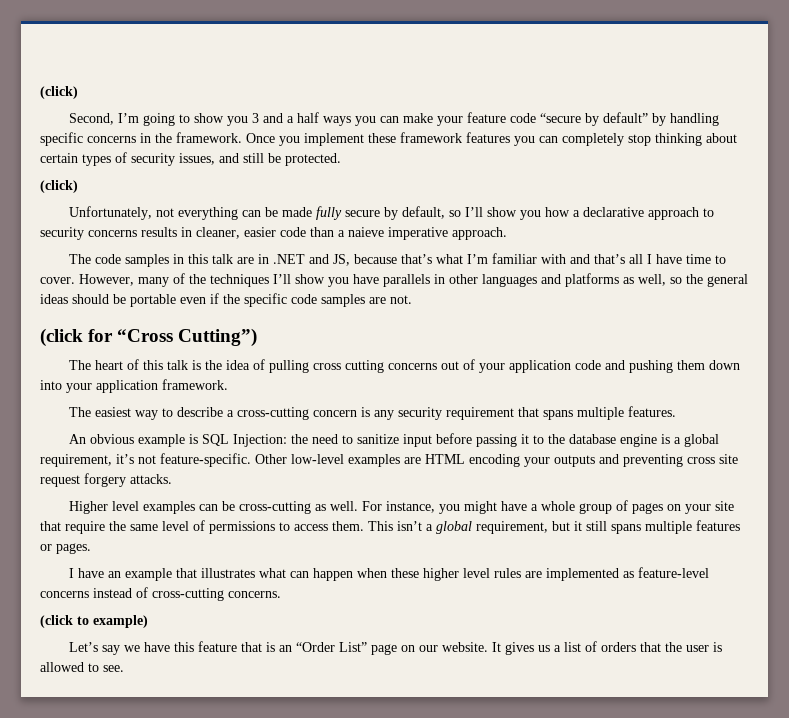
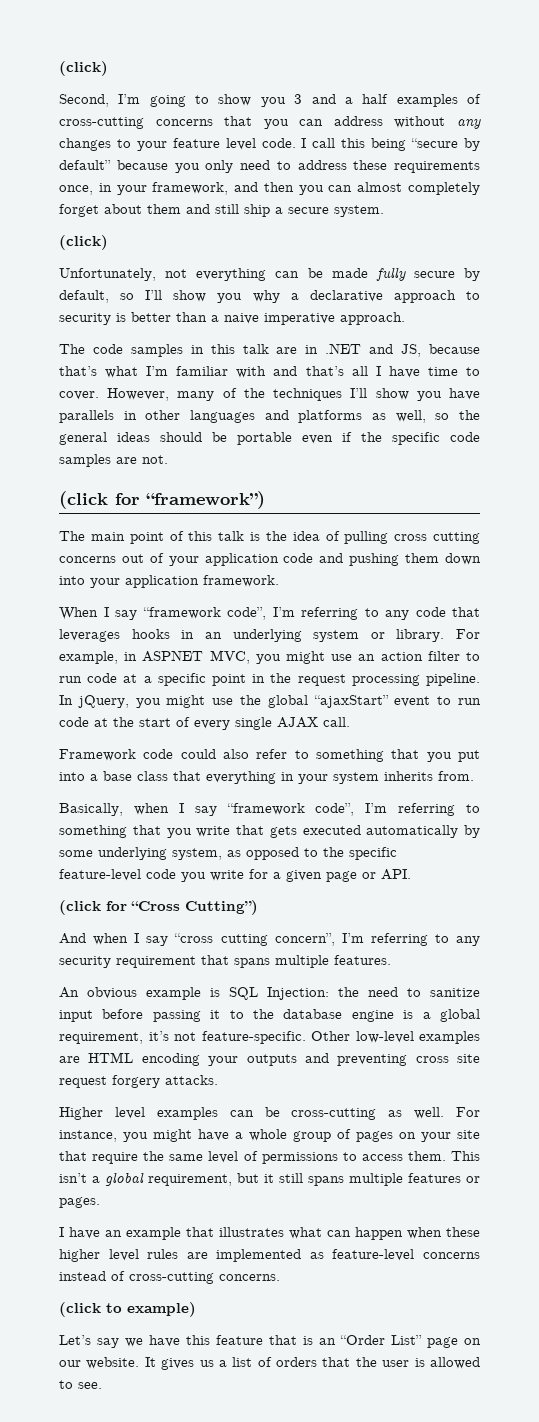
- Second, I’m going to show you 3 and a half ways you can make your feature code “secure by default” by handling specific concerns in the framework. Once you implement these framework features you can completely stop thinking about certain types of security issues, and still be protected.
+ Second, I’m going to show you 3 and a half examples of cross-cutting concerns that you can address without any changes to your feature level code. I call this being “secure by default” because you only need to address these requirements once, in your framework, and then you can almost completely forget about them and still ship a secure system.
- Unfortunately, not everything can be made fully secure by default, so I’ll show you how a declarative approach to security concerns results in cleaner, easier code than a naieve imperative approach.
+ Unfortunately, not everything can be made fully secure by default, so I’ll show you why a declarative approach to security is better than a naive imperative approach.
- (click for “Cross Cutting”)
- The heart of this talk is the idea of pulling cross cutting concerns out of your application code and pushing them down into your application framework.
+ (click for “framework”)
+ The main point of this talk is the idea of pulling cross cutting concerns out of your application code and pushing them down into your application framework.
- The easiest way to describe a cross-cutting concern is any security requirement that spans multiple features.
+ When I say “framework code”, I’m referring to any code that leverages hooks in an underlying system or library. For example, in ASPNET MVC, you might use an action filter to run code at a specific point in the request processing pipeline. In jQuery, you might use the global “ajaxStart” event to run code at the start of every single AJAX call.
+ Framework code could also refer to something that you put into a base class that everything in your system inherits from.
+ Basically, when I say “framework code”, I’m referring to something that you write that gets executed automatically by some underlying system, as opposed to the specific feature-level code you write for a given page or API.
+ (click for “Cross Cutting”)
+ And when I say “cross cutting concern”, I’m referring to any security requirement that spans multiple features.

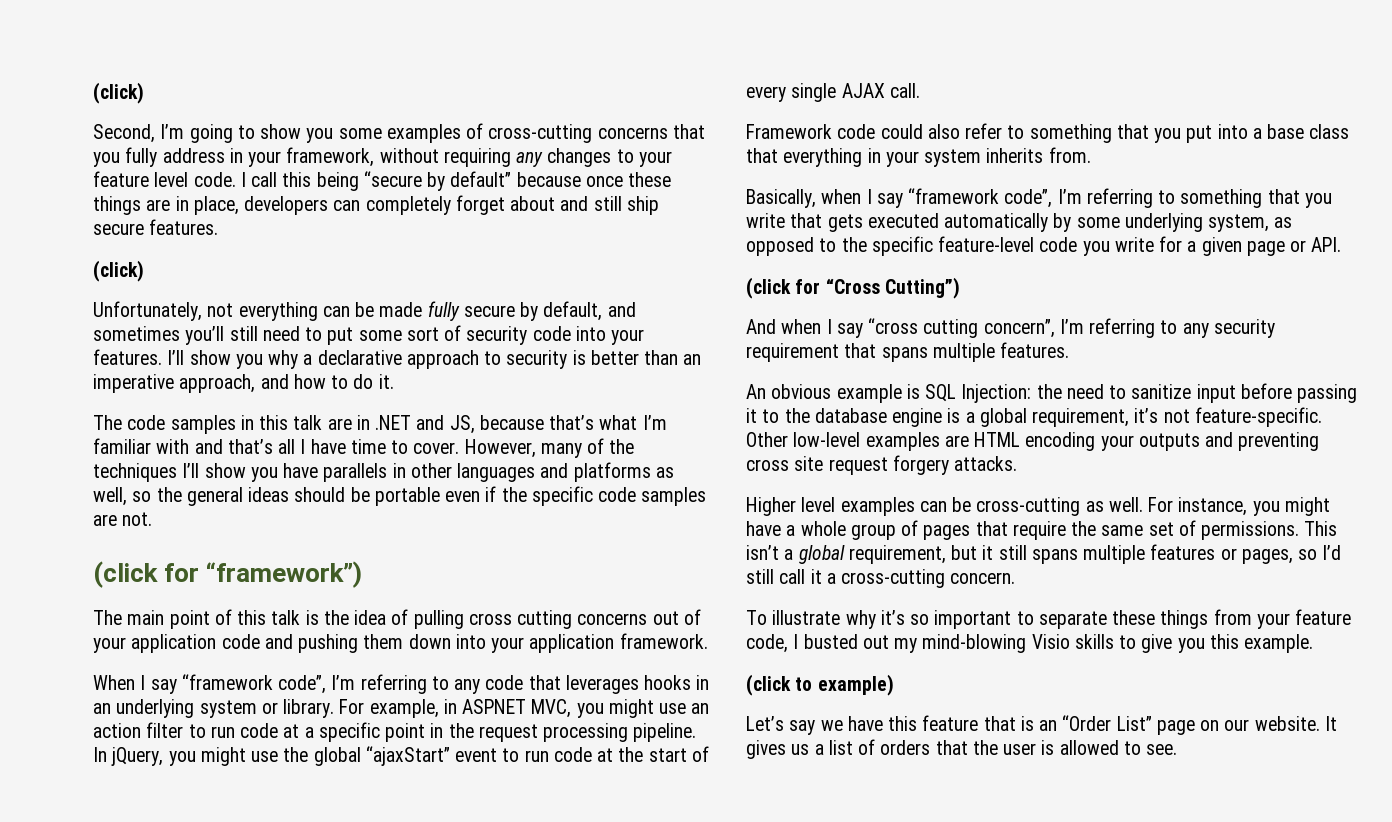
- Second, I’m going to show you 3 and a half examples of cross-cutting concerns that you can address without any changes to your feature level code.
+ Second, I’m going to show you some examples of cross-cutting concerns that you fully address in your framework, without requiring any changes to your feature level code.
- I call this being “secure by default” because you only need to address these requirements once, in your framework, and then you can almost completely forget about them and still ship a secure system.
+ I call this being “secure by default” because once these things are in place, developers can completely forget about and still ship secure features.
- Unfortunately, not everything can be made fully secure by default, so I’ll show you why a declarative approach to security is better than a naive imperative approach.
+ Unfortunately, not everything can be made fully secure by default, and sometimes you’ll still need to put some sort of security code into your features. I’ll show you why a declarative approach to security is better than an imperative approach, and how to do it.
- For instance, you might have a whole group of pages on your site that require the same level of permissions to access them.
+ For instance, you might have a whole group of pages that require the same set of permissions.
- This isn’t a global requirement, but it still spans multiple features or pages.
- I have an example that illustrates what can happen when these higher level rules are implemented as feature-level concerns instead of cross-cutting concerns.
+ This isn’t a global requirement, but it still spans multiple features or pages, so I’d still call it a cross-cutting concern.
+ To illustrate why it’s so important to separate these things from your feature code, I busted out my mind-blowing Visio skills to give you this example.

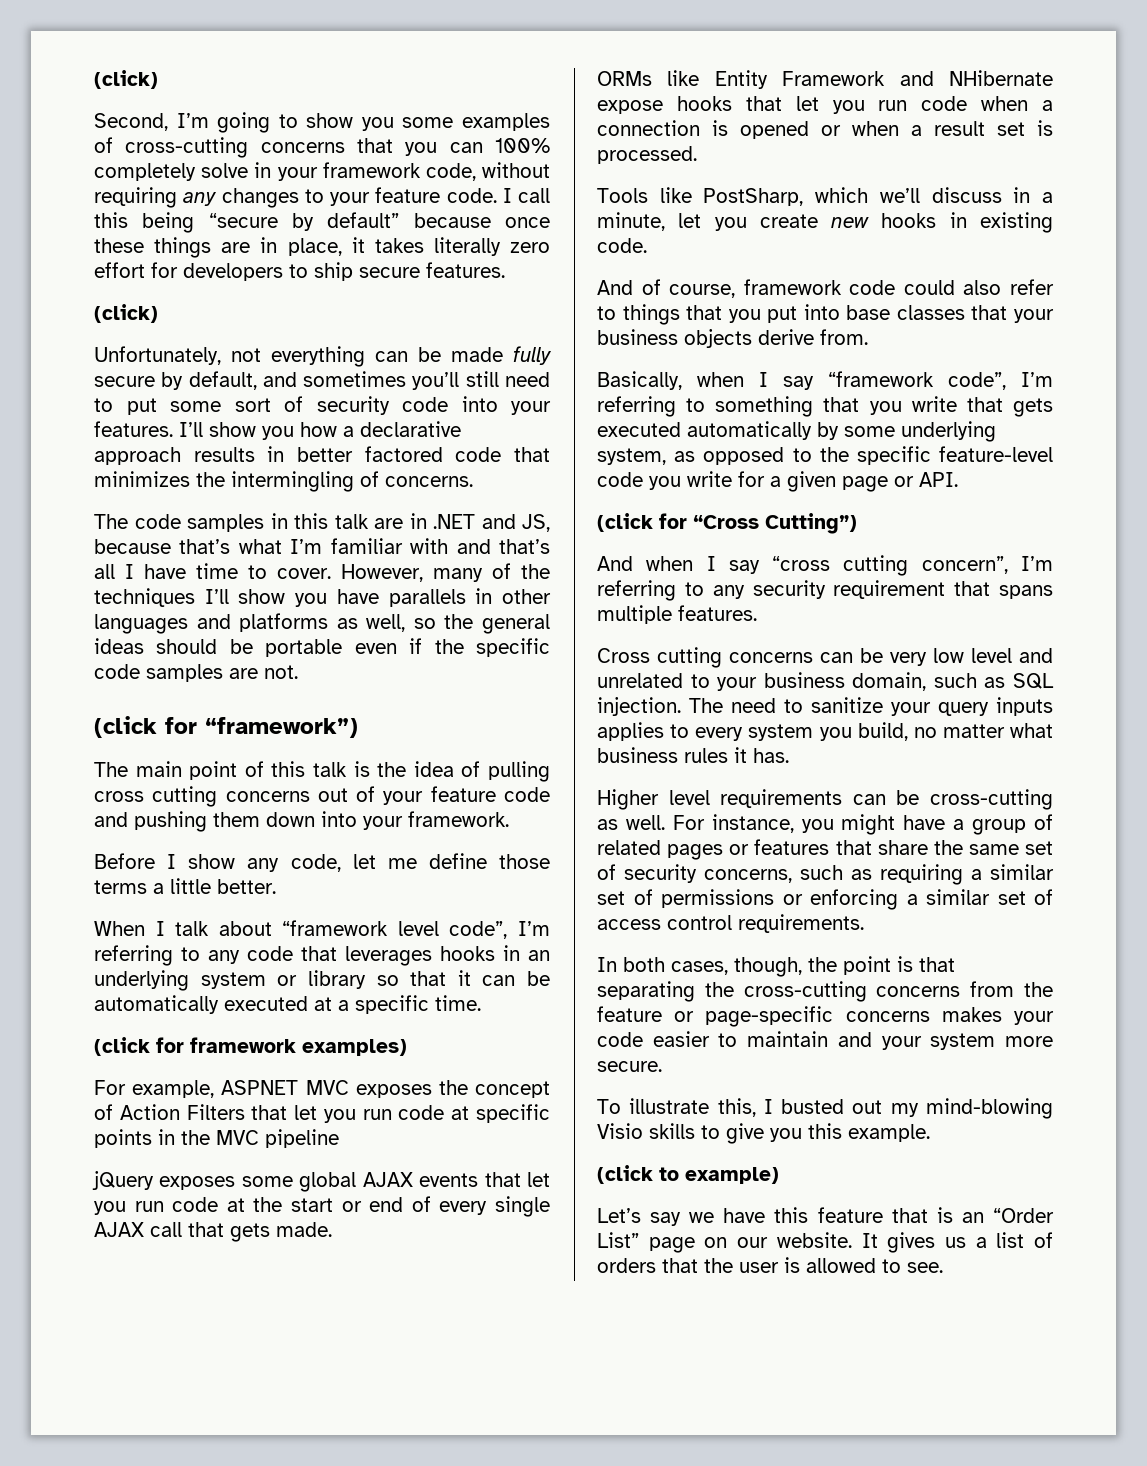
- Second, I’m going to show you some examples of cross-cutting concerns that you fully address in your framework, without requiring any changes to your feature level code.
+ Second, I’m going to show you some examples of cross-cutting concerns that you can 100% completely solve in your framework code, without requiring any changes to your feature code.
- I call this being “secure by default” because once these things are in place, developers can completely forget about and still ship secure features.
+ I call this being “secure by default” because once these things are in place, it takes literally zero effort for developers to ship secure features.
- I’ll show you why a declarative approach to security is better than an imperative approach, and how to do it.
+ I’ll show you how a declarative approach results in better factored code that minimizes the intermingling of concerns.
- The main point of this talk is the idea of pulling cross cutting concerns out of your application code and pushing them down into your application framework.
+ The main point of this talk is the idea of pulling cross cutting concerns out of your feature code and pushing them down into your framework.
- When I say “framework code”, I’m referring to any code that leverages hooks in an underlying system or library. For example, in ASPNET MVC, you might use an action filter to run code at a specific point in the request processing pipeline. In jQuery, you might use the global “ajaxStart” event to run code at the start of every single AJAX call.
- Framework code could also refer to something that you put into a base class that everything in your system inherits from.
+ Before I show any code, let me define those terms a little better.
+ When I talk about “framework level code”, I’m referring to any code that leverages hooks in an underlying system or library so that it can be automatically executed at a specific time.
+ (click for framework examples)
+ For example, ASPNET MVC exposes the concept of Action Filters that let you run code at specific points in the MVC pipeline
+ jQuery exposes some global AJAX events that let you run code at the start or end of every single AJAX call that gets made.
+ ORMs like Entity Framework and NHibernate expose hooks that let you run code when a connection is opened or when a result set is processed.
+ Tools like PostSharp, which we’ll discuss in a minute, let you create new hooks in existing code.
+ And of course, framework code could also refer to things that you put into base classes that your business objects derive from.
- An obvious example is SQL Injection: the need to sanitize input before passing it to the database engine is a global requirement, it’s not feature-specific. Other low-level examples are HTML encoding your outputs and preventing cross site request forgery attacks.
+ Cross cutting concerns can be very low level and unrelated to your business domain, such as SQL injection. The need to sanitize your query inputs applies to every system you build, no matter what business rules it has.
- Higher level examples can be cross-cutting as well.
+ Higher level requirements can be cross-cutting as well.
- For instance, you might have a whole group of pages that require the same set of permissions. This isn’t a global requirement, but it still spans multiple features or pages, so I’d still call it a cross-cutting concern.
- To illustrate why it’s so important to separate these things from your feature code, I busted out my mind-blowing Visio skills to give you this example.
+ For instance, you might have a group of related pages or features that share the same set of security concerns, such as requiring a similar set of permissions or enforcing a similar set of access control requirements.
+ In both cases, though, the point is that separating the cross-cutting concerns from the feature or page-specific concerns makes your code easier to maintain and your system more secure.
+ To illustrate this, I busted out my mind-blowing Visio skills to give you this example.

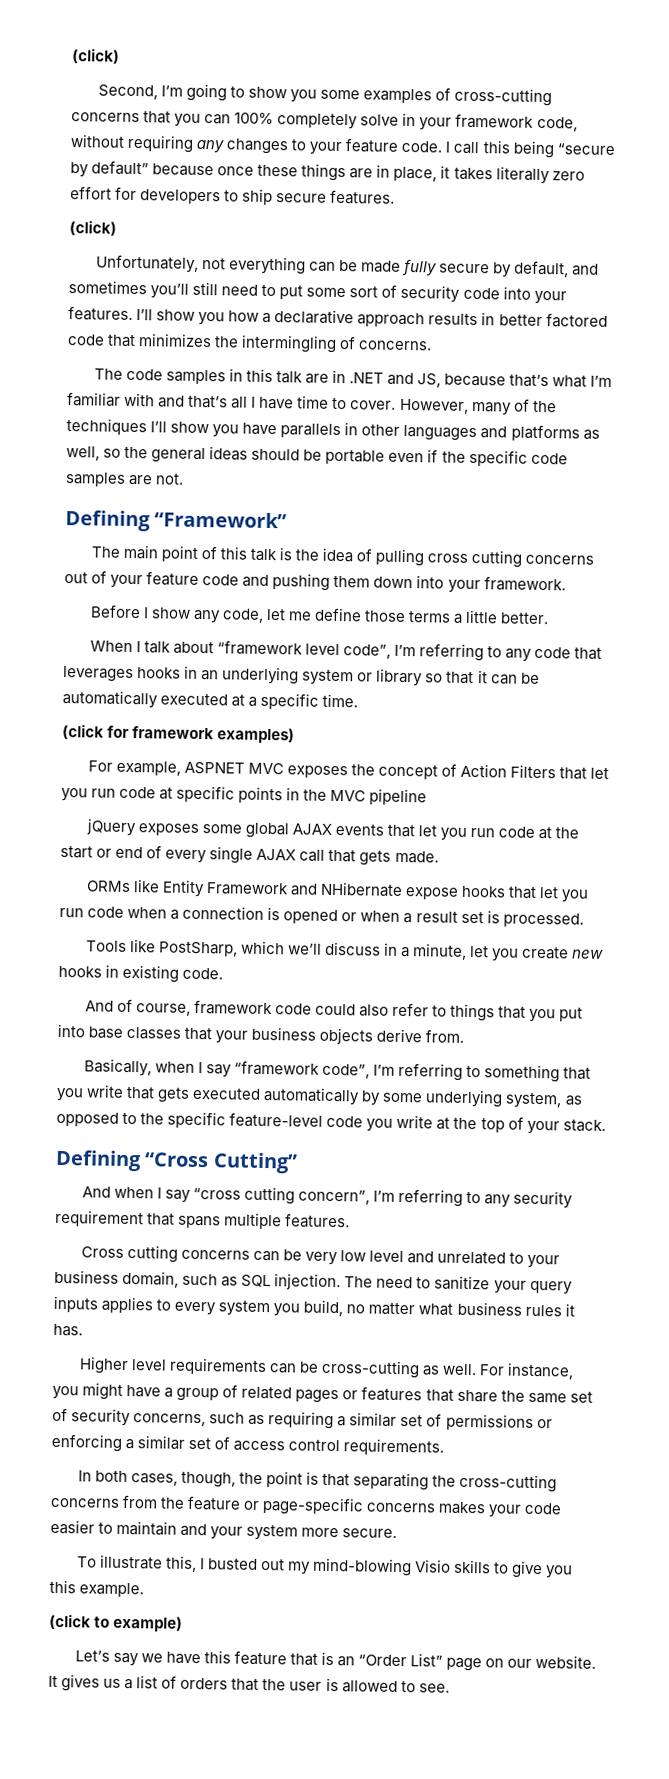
- (click for “framework”)
+ Defining “Framework”
- Basically, when I say “framework code”, I’m referring to something that you write that gets executed automatically by some underlying system, as opposed to the specific feature-level code you write for a given page or API.
- (click for “Cross Cutting”)
+ Basically, when I say “framework code”, I’m referring to something that you write that gets executed automatically by some underlying system, as opposed to the specific feature-level code you write at the top of your stack.
+ Defining “Cross Cutting”

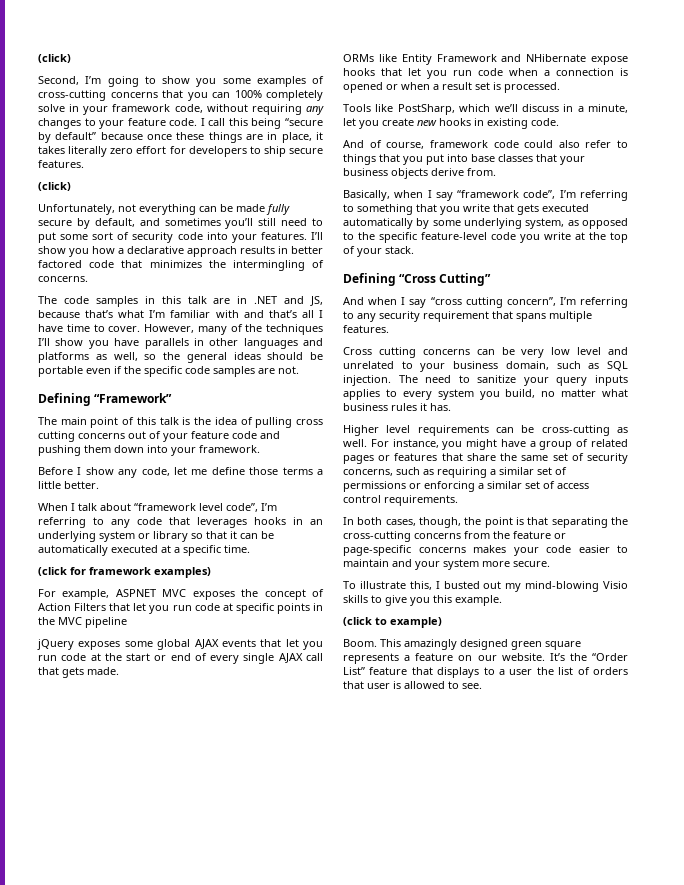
- Let’s say we have this feature that is an “Order List” page on our website. It gives us a list of orders that the user is allowed to see.
+ Boom. This amazingly designed green square represents a feature on our website. It’s the “Order List” feature that displays to a user the list of orders that user is allowed to see.

